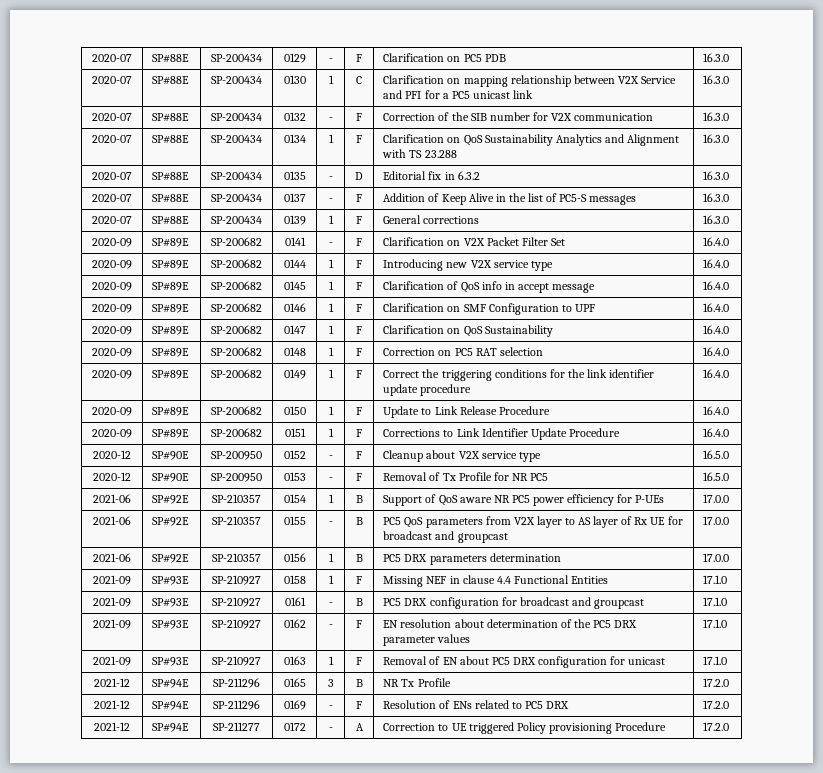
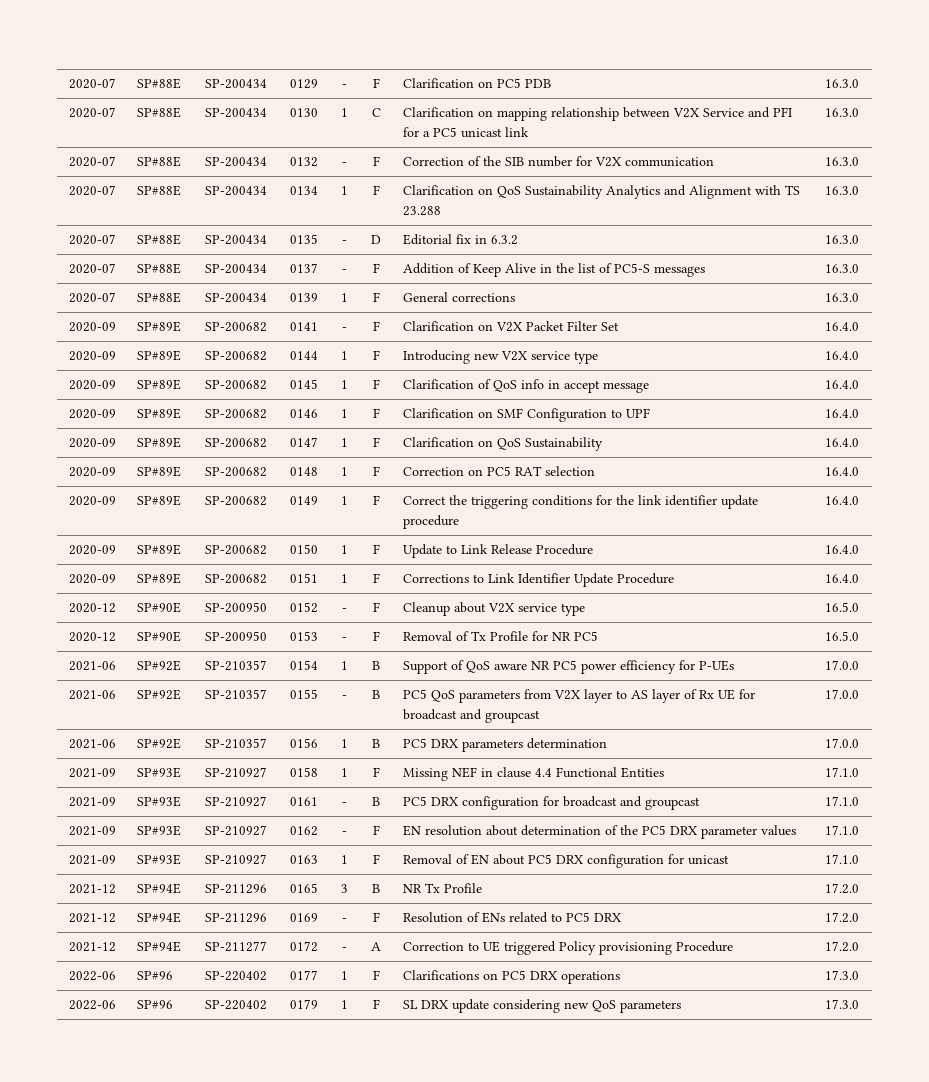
+ 2022-06 | SP#96 | SP-220402 | 0177 | 1 | F | Clarifications on PC5 DRX operations | 17.3.0
+ 2022-06 | SP#96 | SP-220402 | 0179 | 1 | F | SL DRX update considering new QoS parameters | 17.3.0

